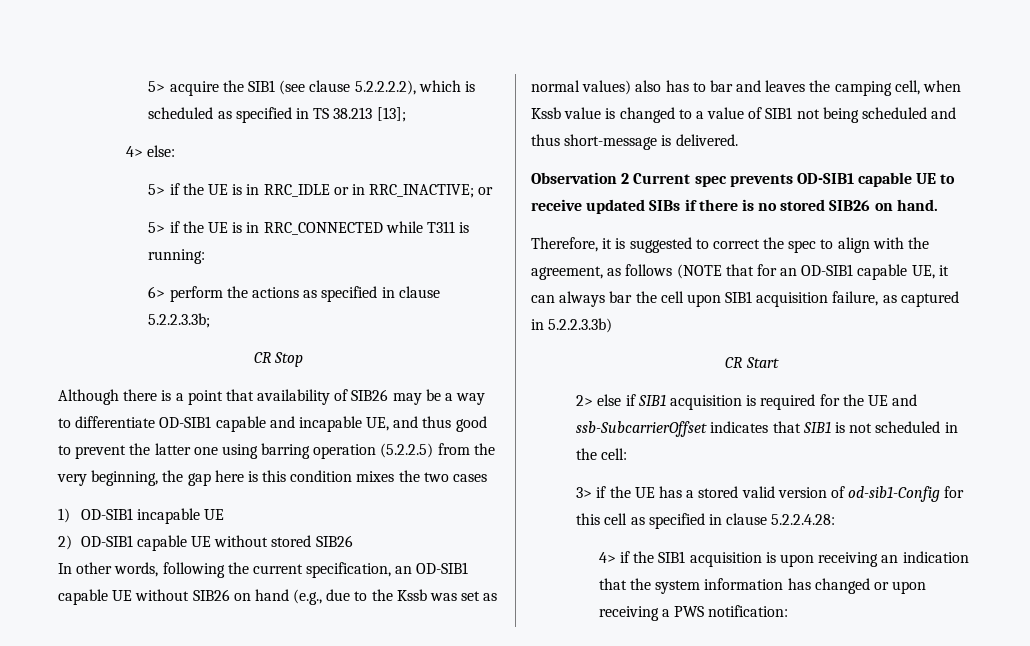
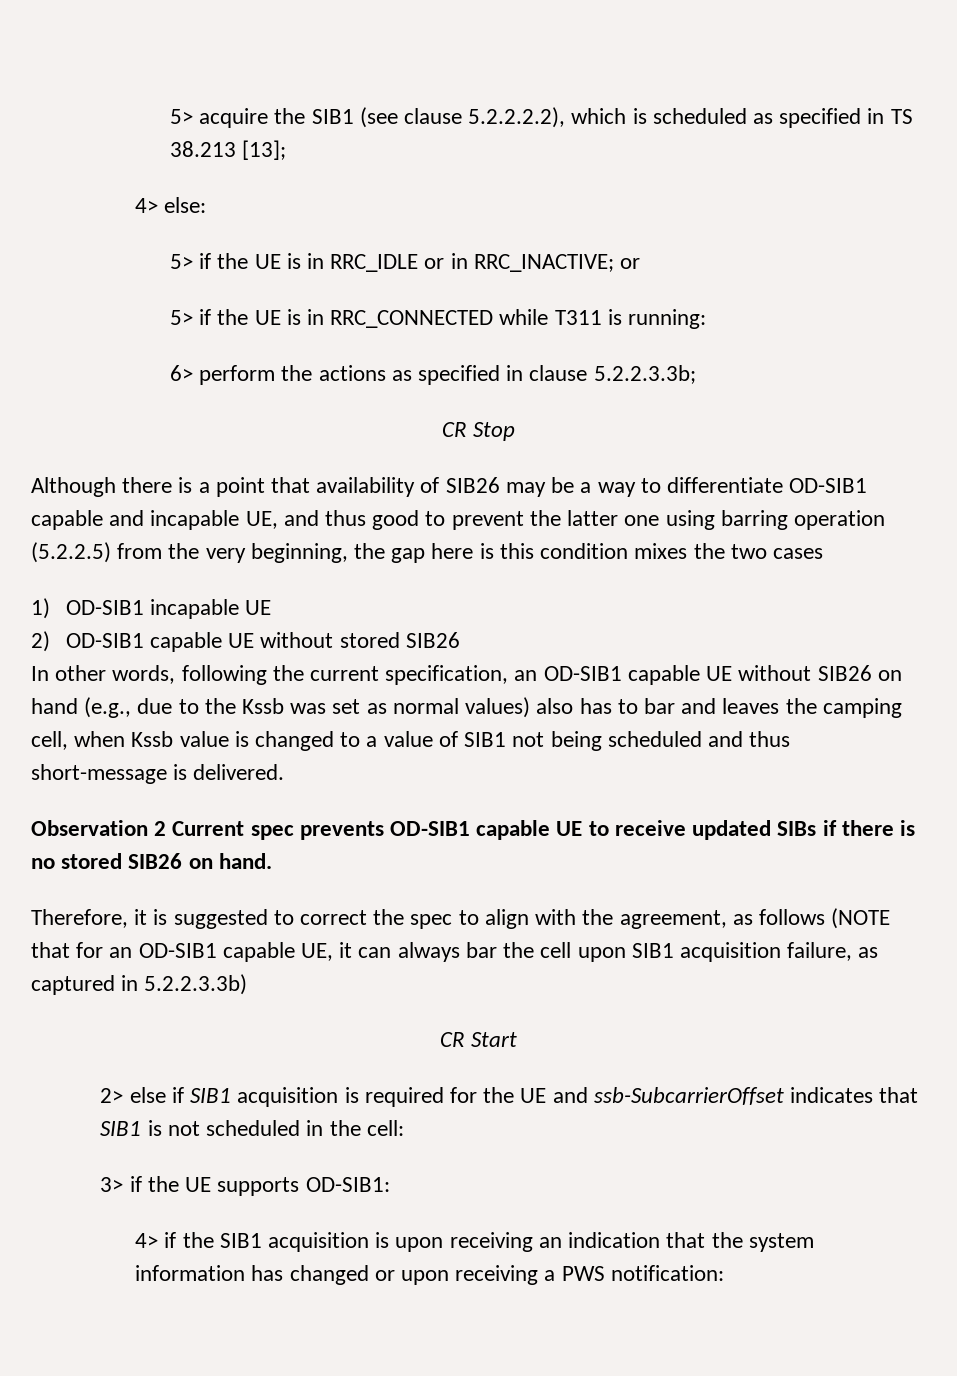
- 3> if the UE has a stored valid version of od-sib1-Config for this cell as specified in clause 5.2.2.4.28:
+ 3> if the UE supports OD-SIB1:

